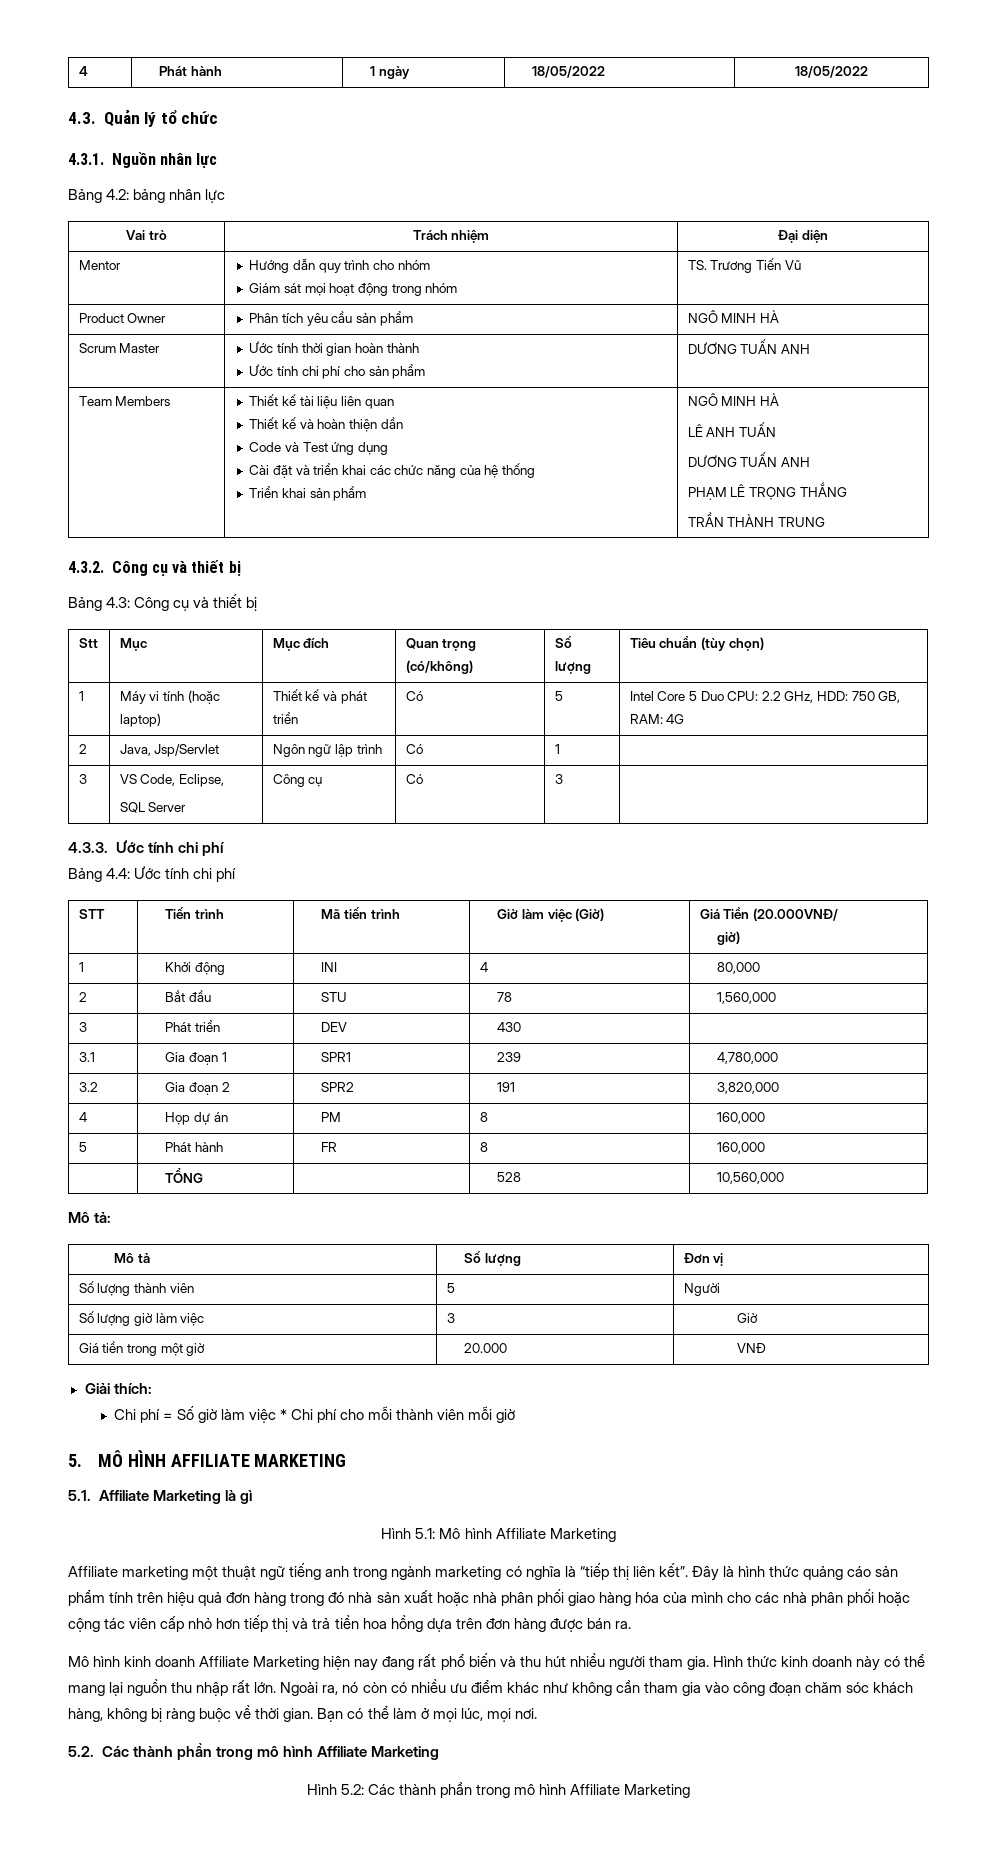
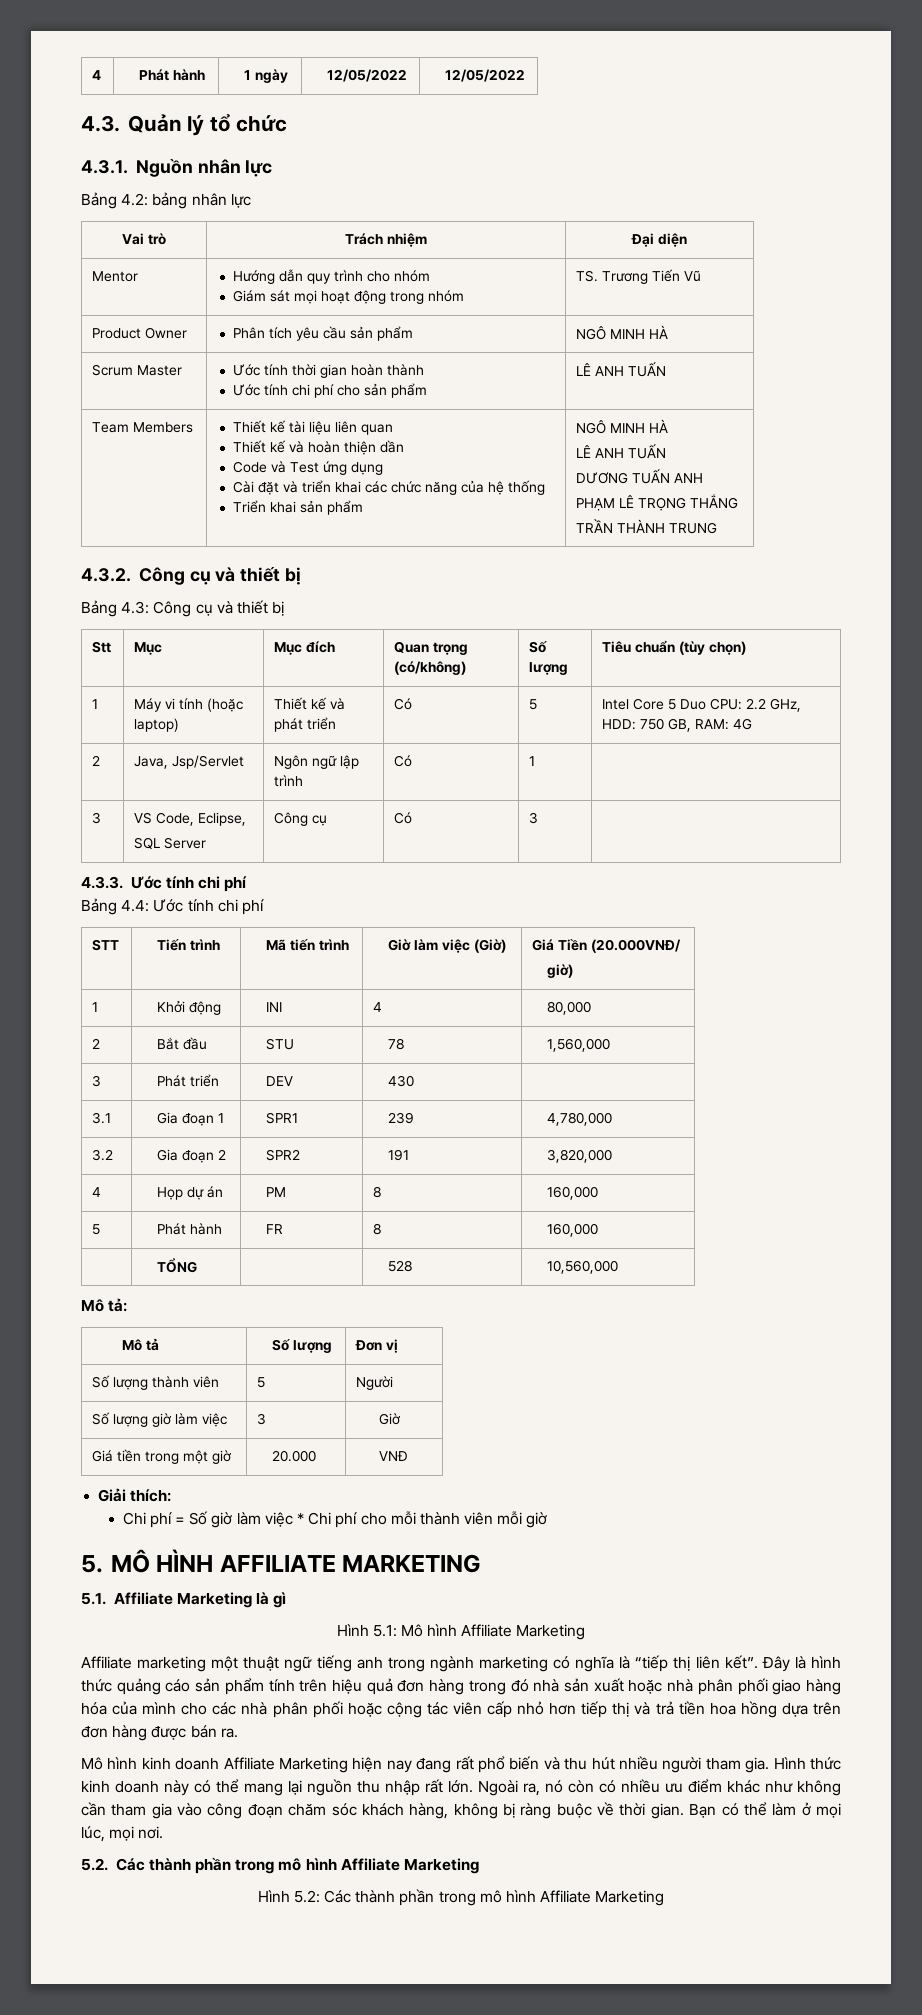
- 4 | Phát hành | 1 ngày | 18/05/2022 | 18/05/2022
+ 4 | Phát hành | 1 ngày | 12/05/2022 | 12/05/2022
  Scrum Master | Ước tính thời gian hoàn thành
- Ước tính chi phí cho sản phẩm | DƯƠNG TUẤN ANH
+ Ước tính chi phí cho sản phẩm | LÊ ANH TUẤN

